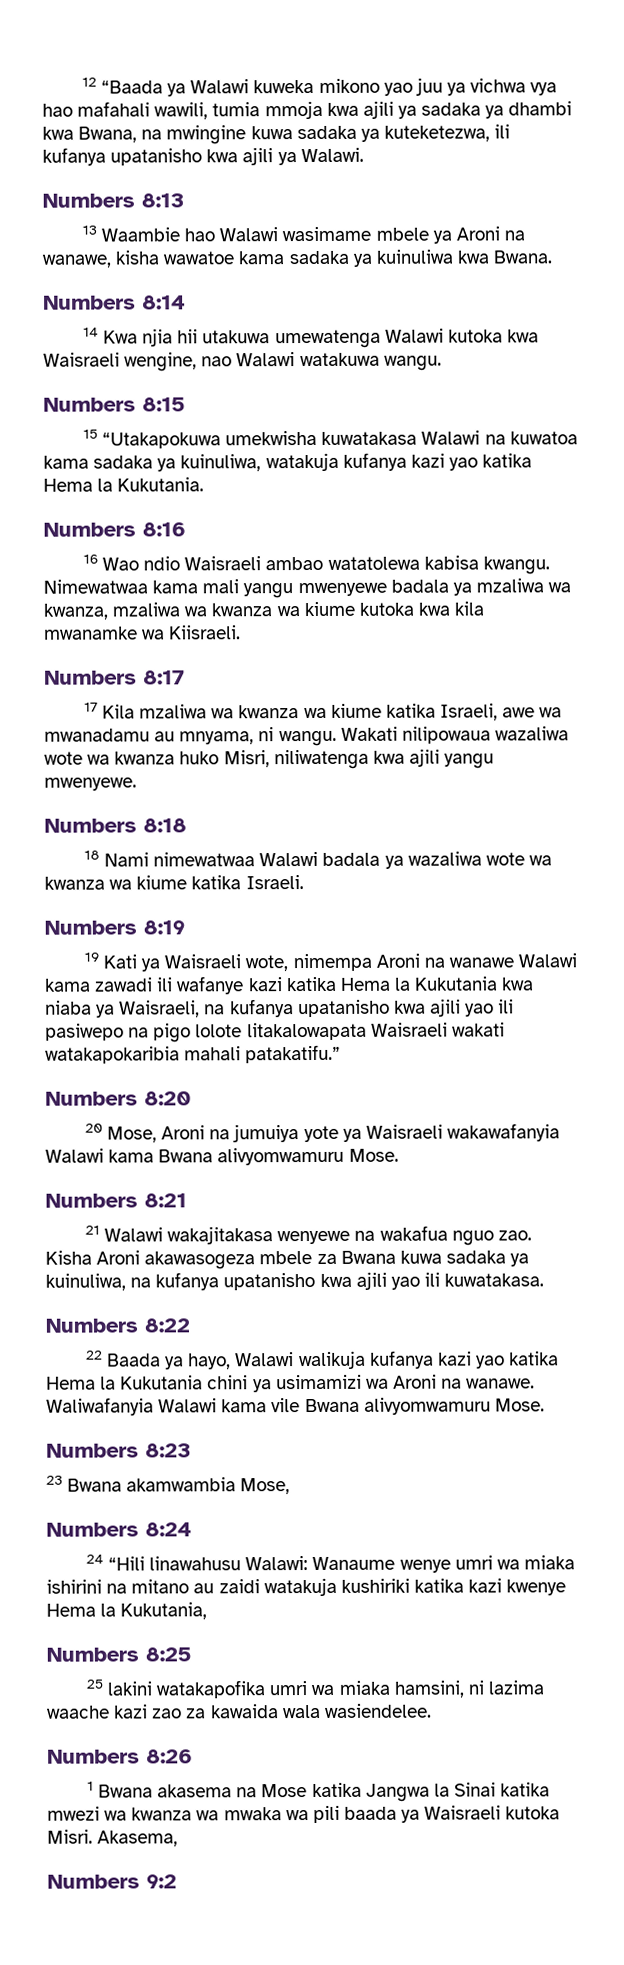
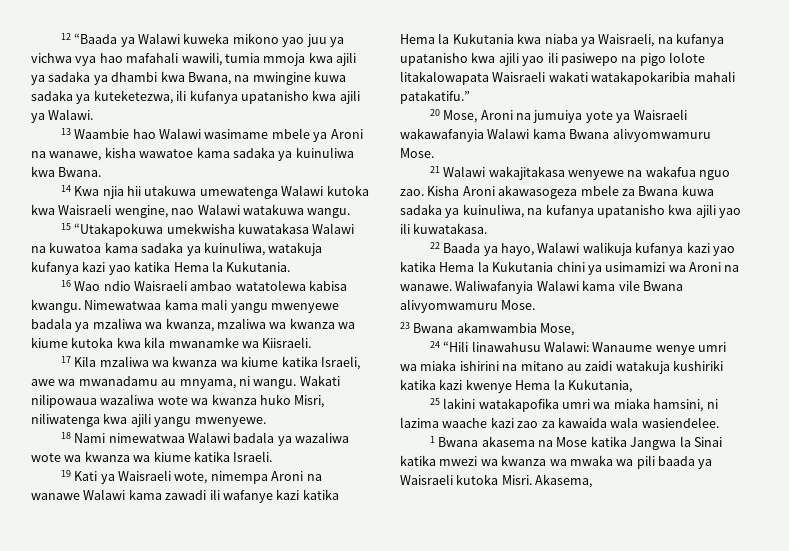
- Numbers 8:13
- Numbers 8:14
- Numbers 8:15
- Numbers 8:16
- Numbers 8:17
- Numbers 8:18
- Numbers 8:19
- Numbers 8:20
- Numbers 8:21
- Numbers 8:22
- Numbers 8:23
- Numbers 8:24
- Numbers 8:25
- Numbers 8:26
- Numbers 9:2

